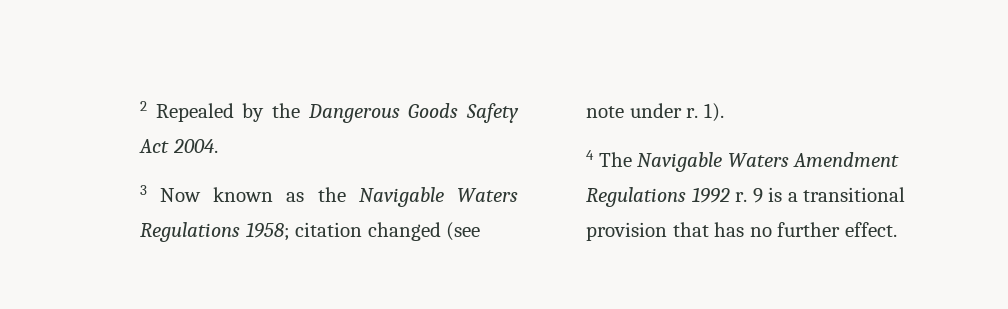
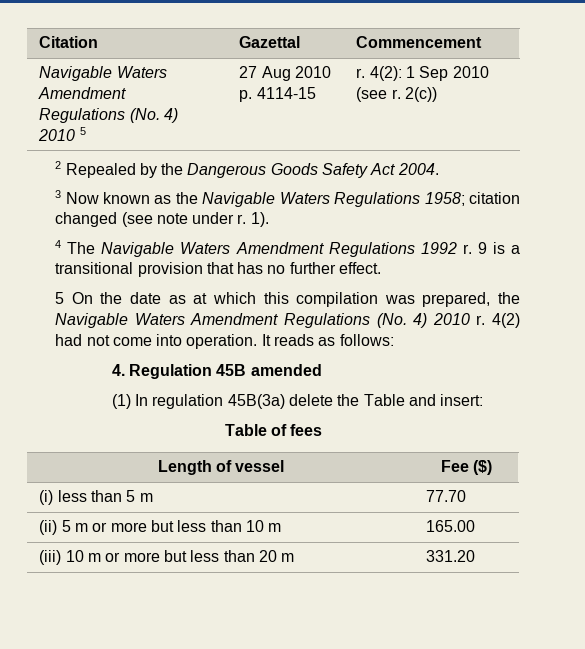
+ Citation | Gazettal | Commencement
+ Navigable Waters Amendment Regulations (No. 4) 2010 5 | 27 Aug 2010 p. 4114-15 | r. 4(2): 1 Sep 2010 (see r. 2(c))
+ 5 On the date as at which this compilation was prepared, the Navigable Waters Amendment Regulations (No. 4) 2010 r. 4(2) had not come into operation. It reads as follows:
+ 4. Regulation 45B amended
+ (1) In regulation 45B(3a) delete the Table and insert:
+ Table of fees
+ Length of vessel | Fee ($)
+ (i) less than 5 m | 77.70
+ (ii) 5 m or more but less than 10 m | 165.00
+ (iii) 10 m or more but less than 20 m | 331.20

